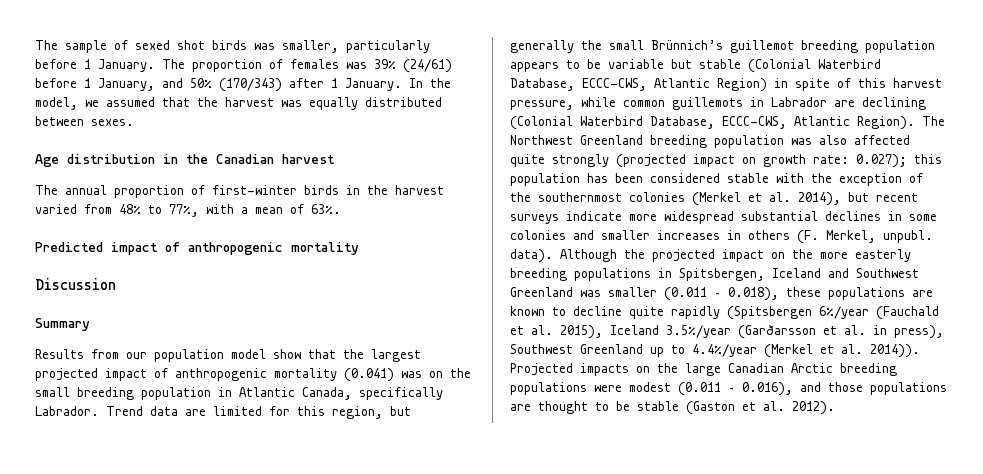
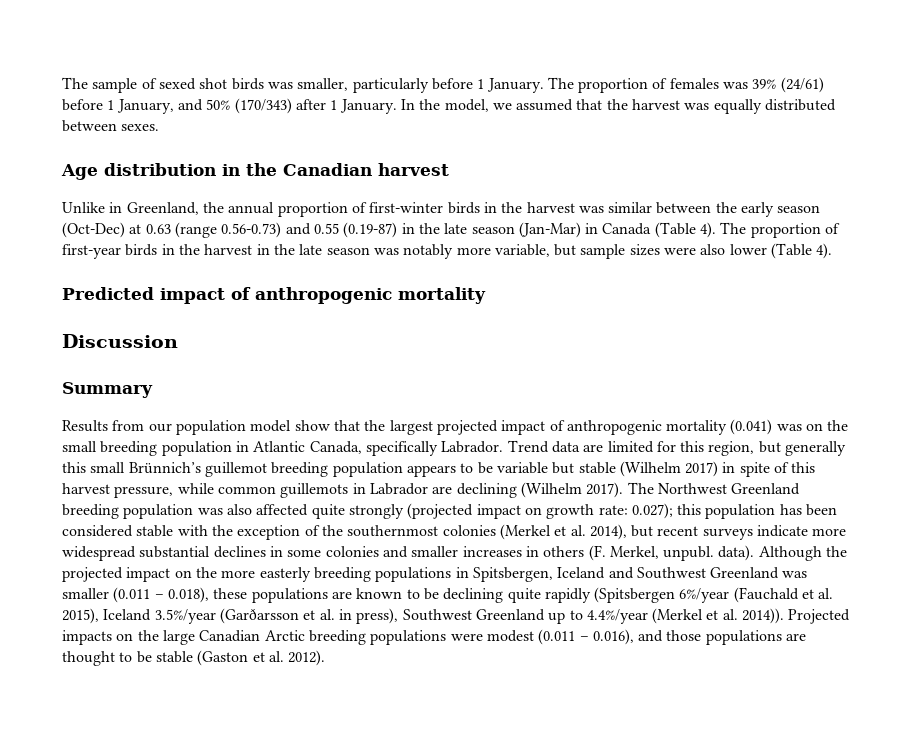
- The annual proportion of first-winter birds in the harvest varied from 48% to 77%, with a mean of 63%.
+ Unlike in Greenland, the annual proportion of first-winter birds in the harvest was similar between the early season (Oct-Dec) at 0.63 (range 0.56-0.73) and 0.55 (0.19-87) in the late season (Jan-Mar) in Canada (Table 4). The proportion of first-year birds in the harvest in the late season was notably more variable, but sample sizes were also lower (Table 4).
- Trend data are limited for this region, but generally the small Brünnich’s guillemot breeding population appears to be variable but stable (Colonial Waterbird Database, ECCC-CWS, Atlantic Region) in spite of this harvest pressure, while common guillemots in Labrador are declining (Colonial Waterbird Database, ECCC-CWS, Atlantic Region).
+ Trend data are limited for this region, but generally this small Brünnich’s guillemot breeding population appears to be variable but stable (Wilhelm 2017) in spite of this harvest pressure, while common guillemots in Labrador are declining (Wilhelm 2017).
- Although the projected impact on the more easterly breeding populations in Spitsbergen, Iceland and Southwest Greenland was smaller (0.011 – 0.018), these populations are known to decline quite rapidly (Spitsbergen 6%/year (Fauchald et al. 2015), Iceland 3.5%/year (Garðarsson et al. in press), Southwest Greenland up to 4.4%/year (Merkel et al. 2014)).
+ Although the projected impact on the more easterly breeding populations in Spitsbergen, Iceland and Southwest Greenland was smaller (0.011 – 0.018), these populations are known to be declining quite rapidly (Spitsbergen 6%/year (Fauchald et al. 2015), Iceland 3.5%/year (Garðarsson et al. in press), Southwest Greenland up to 4.4%/year (Merkel et al. 2014)).

